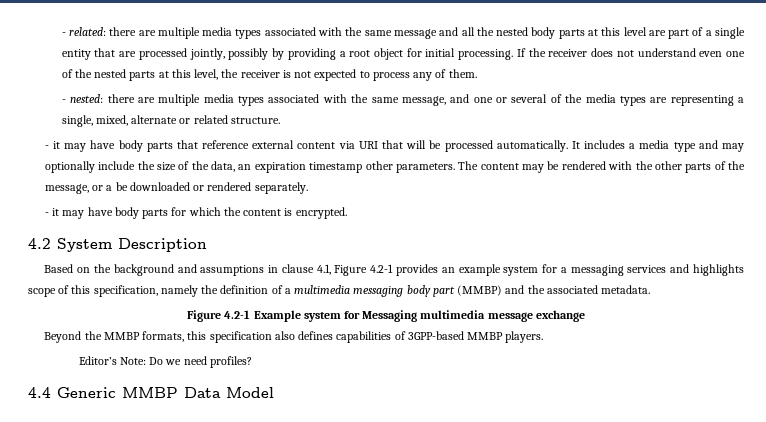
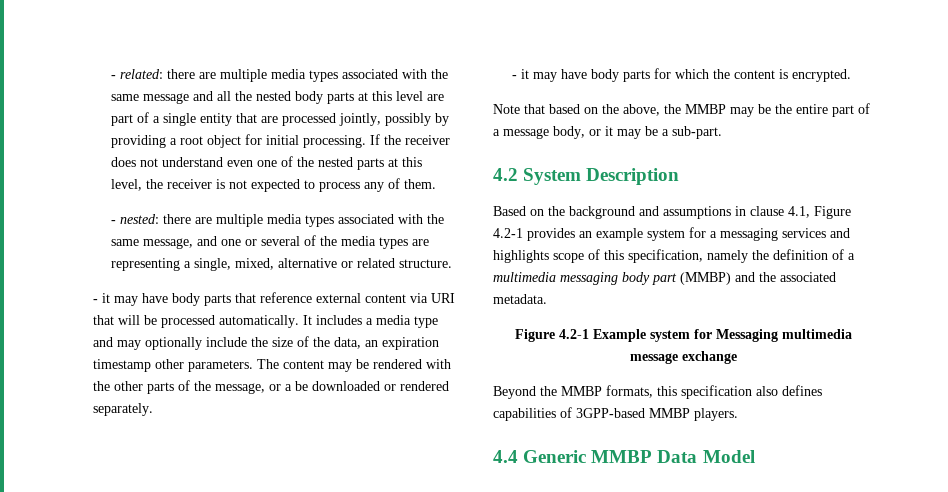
- - nested: there are multiple media types associated with the same message, and one or several of the media types are representing a single, mixed, alternate or related structure.
+ - nested: there are multiple media types associated with the same message, and one or several of the media types are representing a single, mixed, alternative or related structure.
+ Note that based on the above, the MMBP may be the entire part of a message body, or it may be a sub-part.
- Editor’s Note: Do we need profiles?

